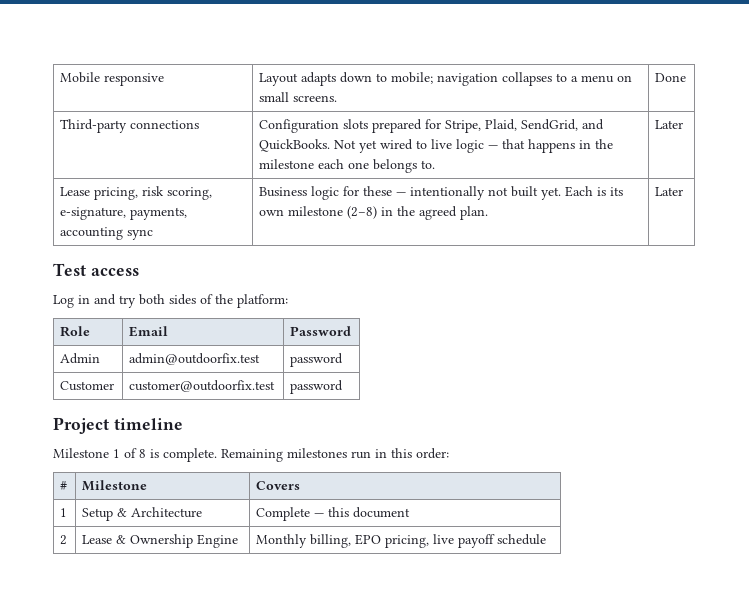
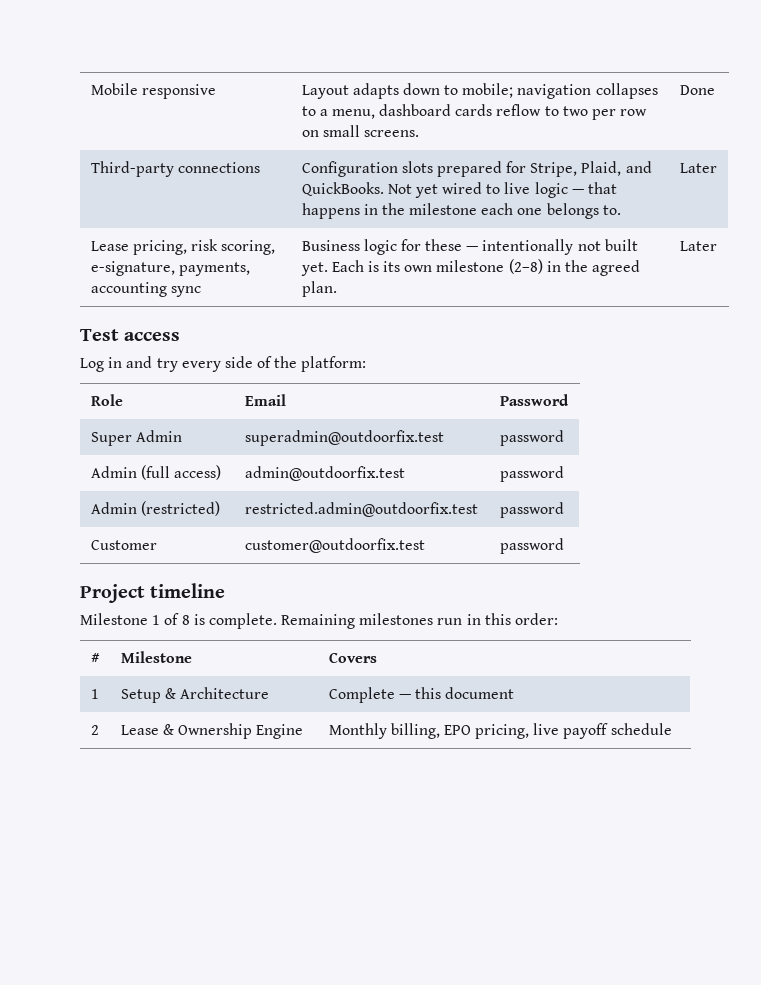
- Mobile responsive | Layout adapts down to mobile; navigation collapses to a menu on small screens. | Done
+ Mobile responsive | Layout adapts down to mobile; navigation collapses to a menu, dashboard cards reflow to two per row on small screens. | Done
- Third-party connections | Configuration slots prepared for Stripe, Plaid, SendGrid, and QuickBooks. Not yet wired to live logic — that happens in the milestone each one belongs to. | Later
+ Third-party connections | Configuration slots prepared for Stripe, Plaid, and QuickBooks. Not yet wired to live logic — that happens in the milestone each one belongs to. | Later
- Log in and try both sides of the platform:
+ Log in and try every side of the platform:
- Admin | admin@outdoorfix.test | password
+ Super Admin | superadmin@outdoorfix.test | password
+ Admin (full access) | admin@outdoorfix.test | password
+ Admin (restricted) | restricted.admin@outdoorfix.test | password

